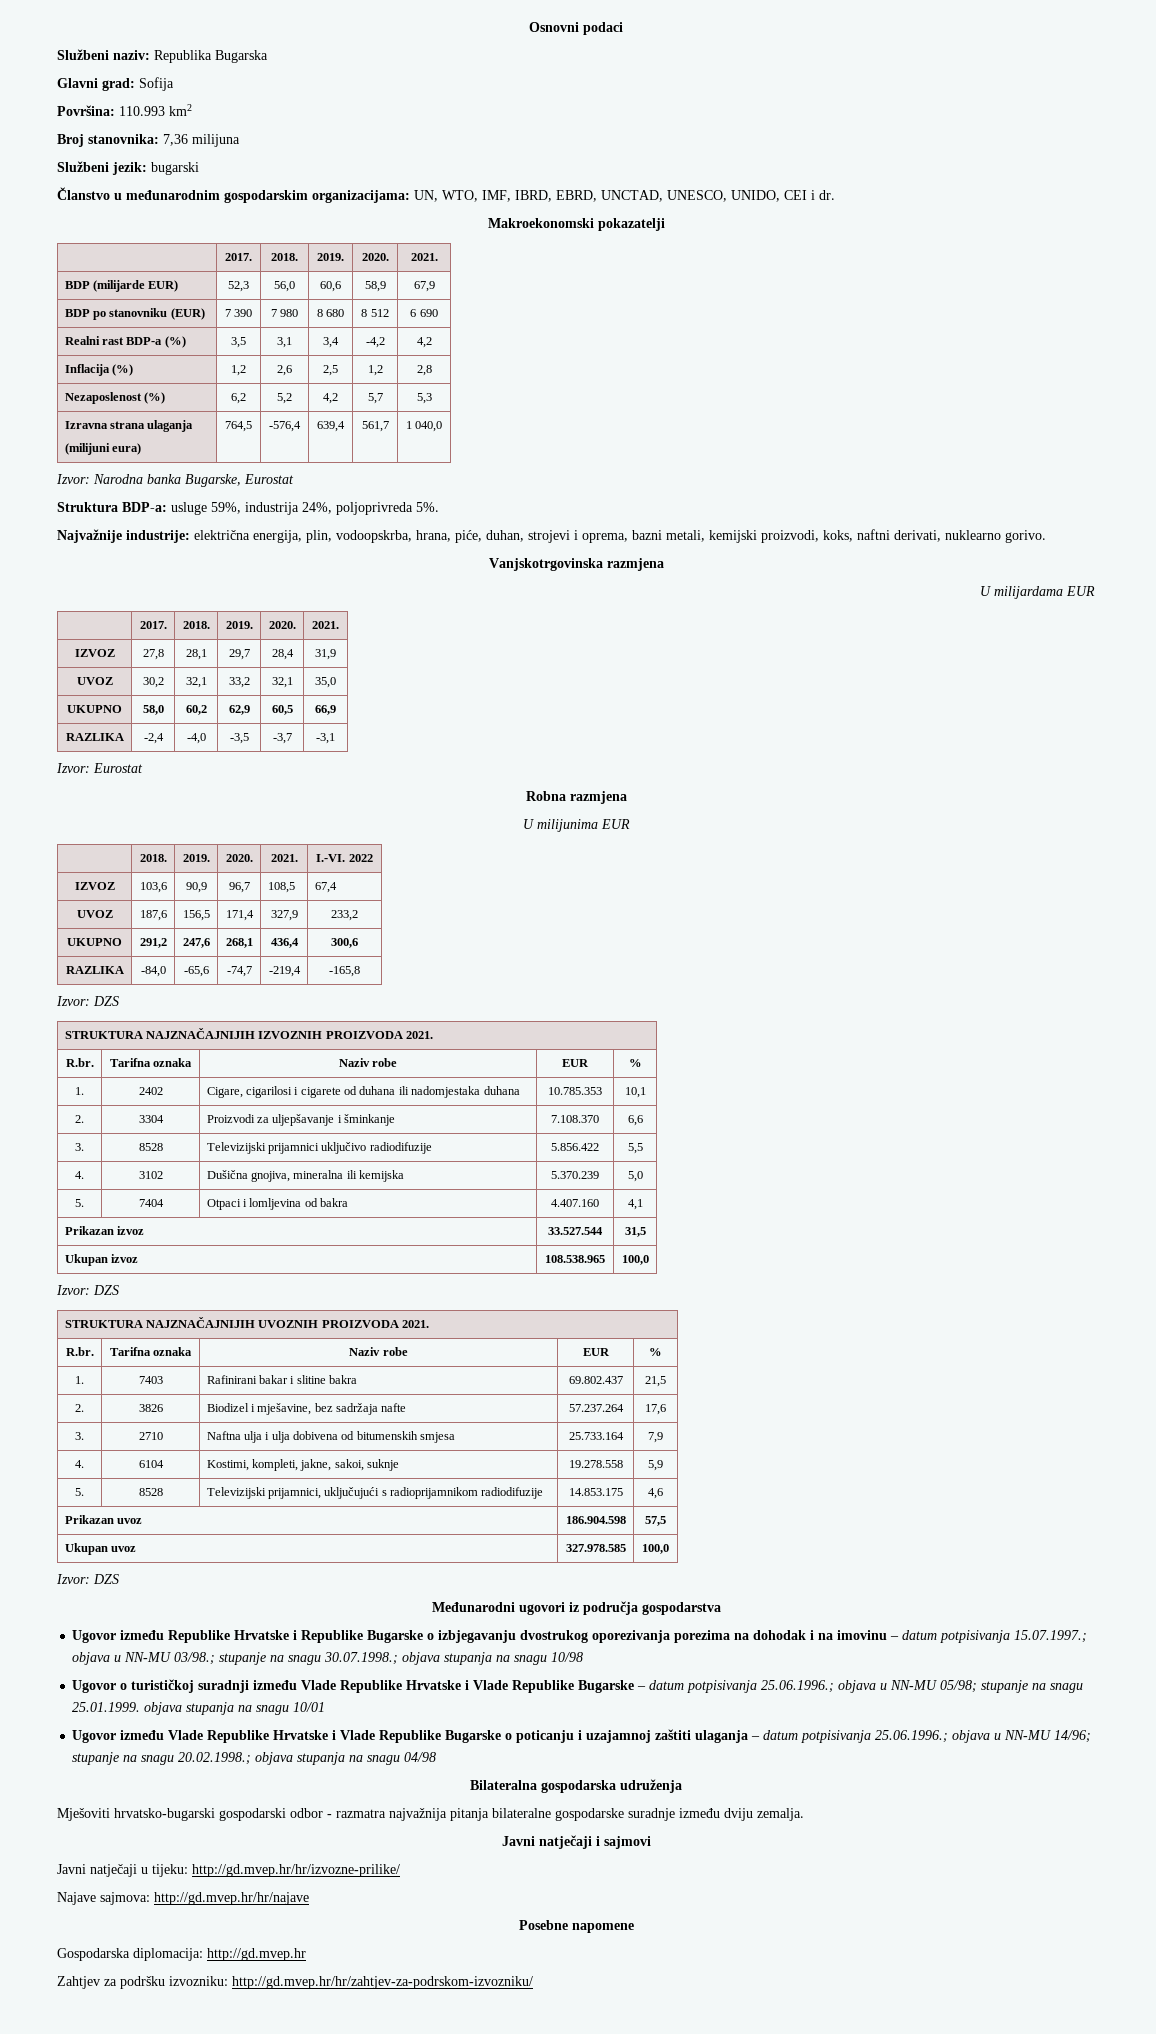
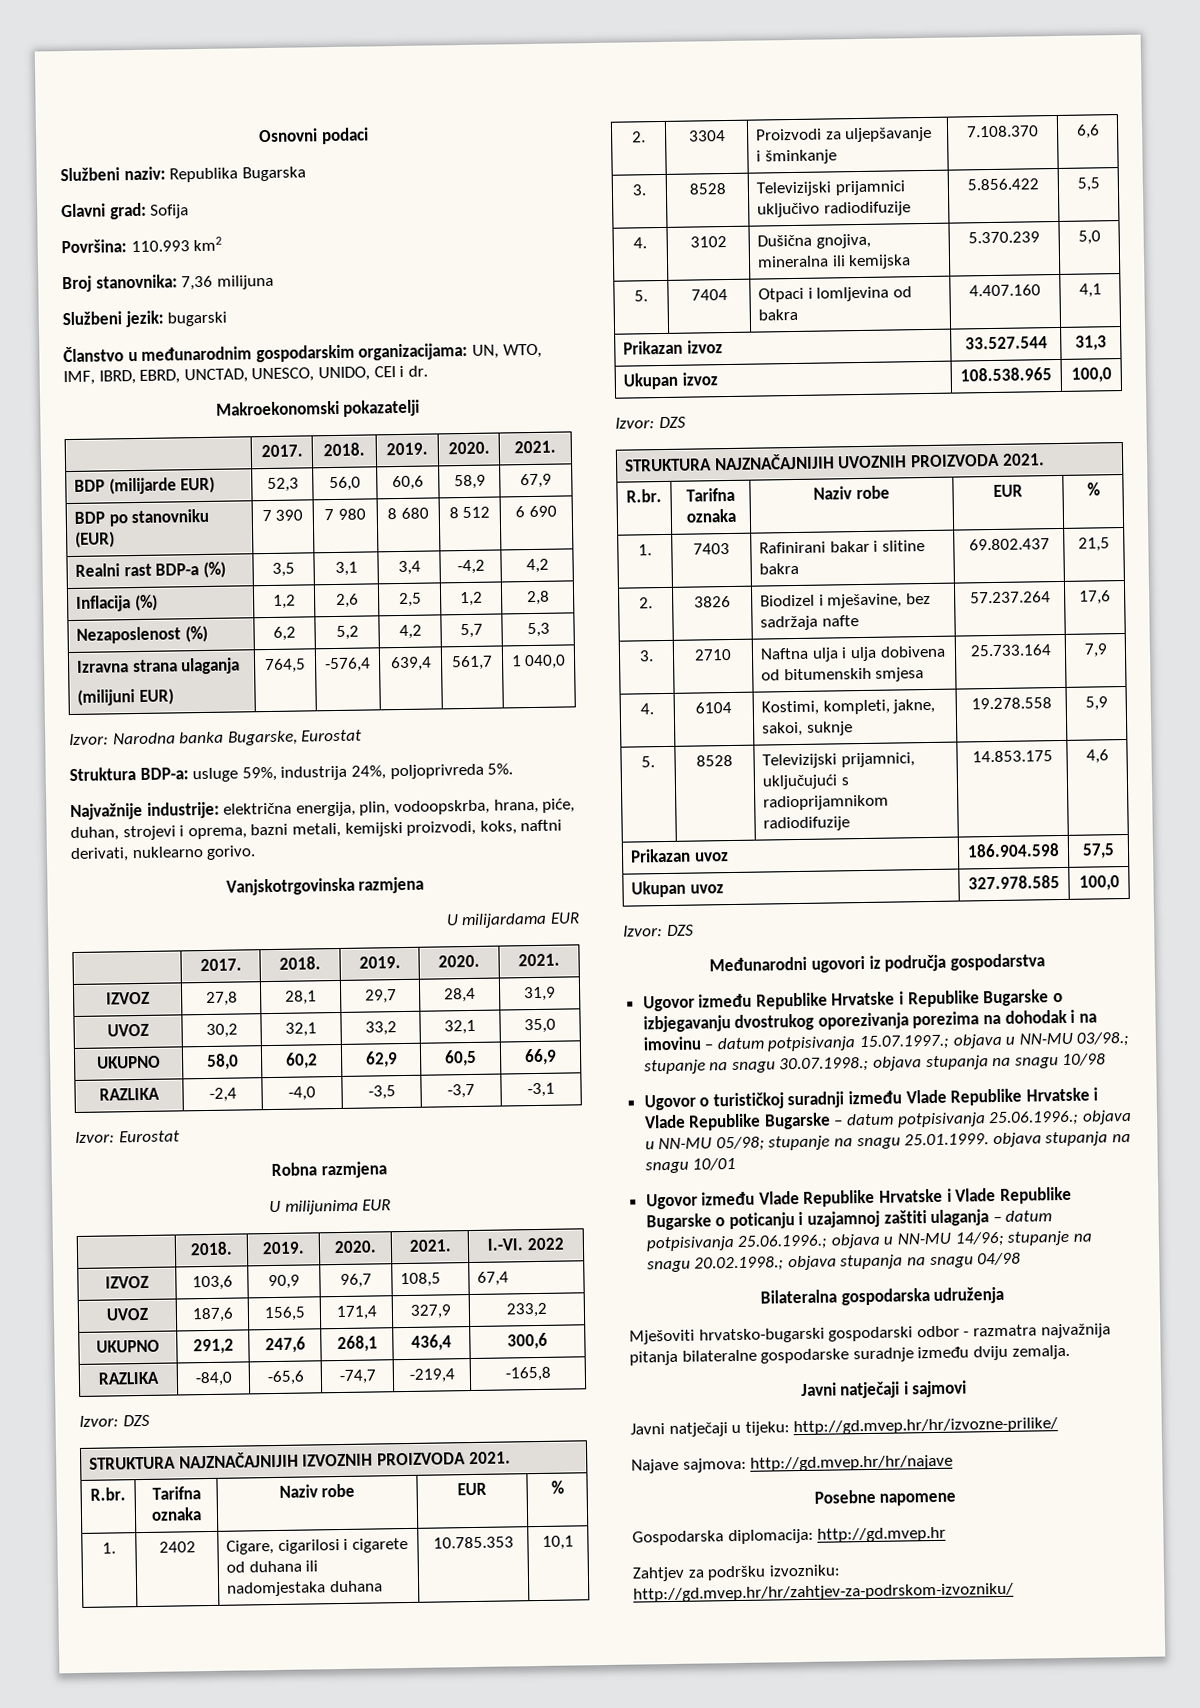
  Izravna strana ulaganja
- (milijuni eura) | 764,5 | -576,4 | 639,4 | 561,7 | 1 040,0
+ (milijuni EUR) | 764,5 | -576,4 | 639,4 | 561,7 | 1 040,0
- Prikazan izvoz | 33.527.544 | 31,5
+ Prikazan izvoz | 33.527.544 | 31,3

